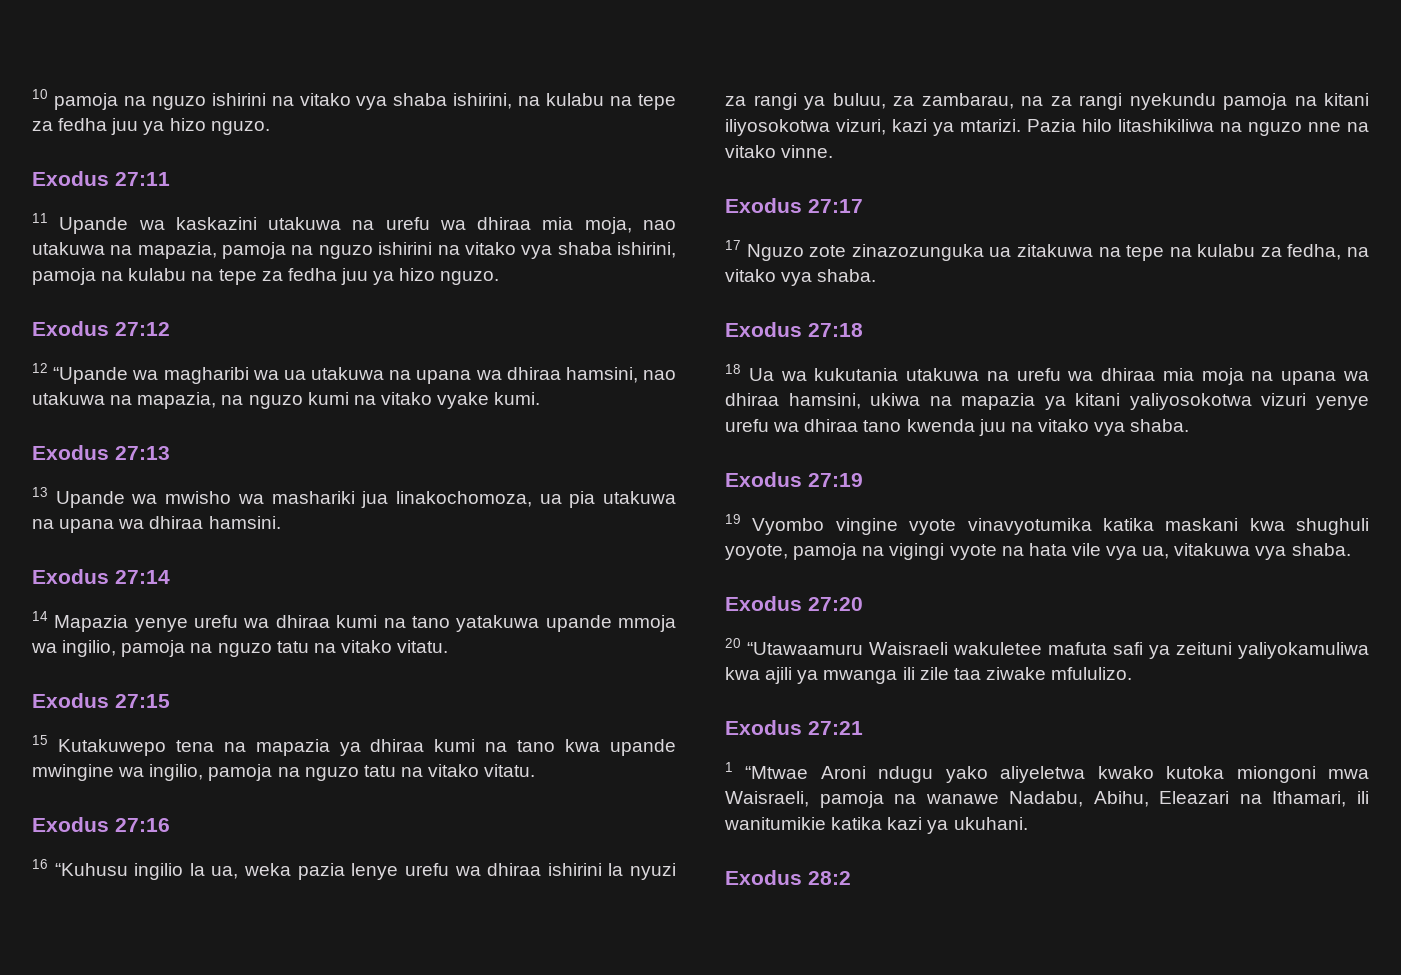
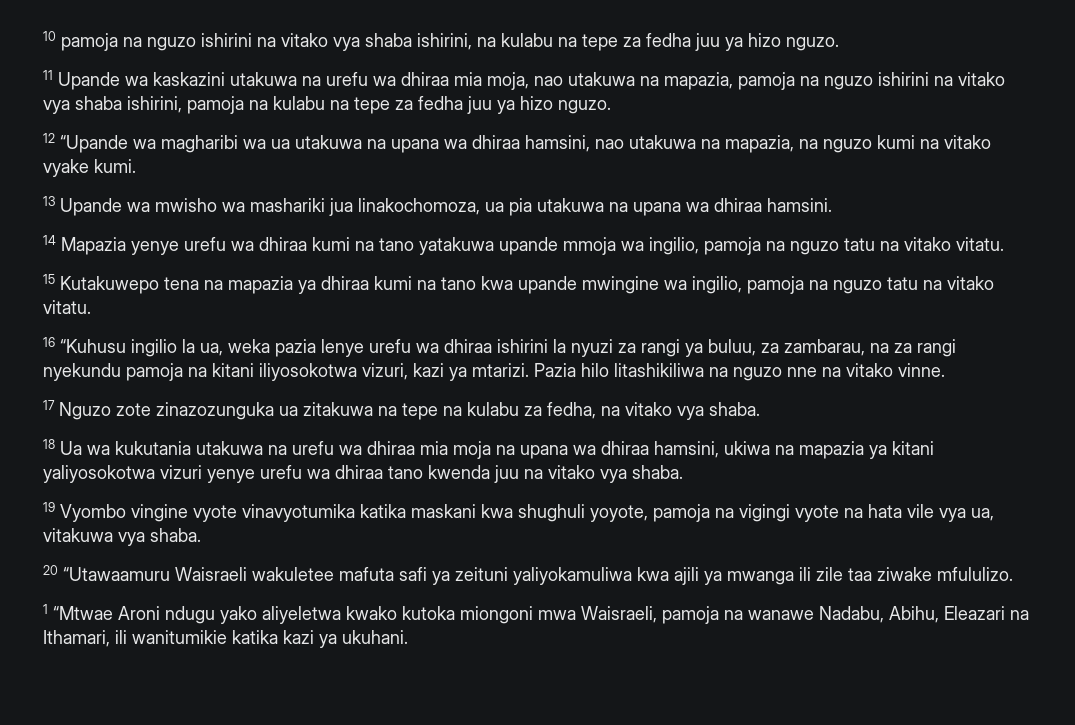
- Exodus 27:11
- Exodus 27:12
- Exodus 27:13
- Exodus 27:14
- Exodus 27:15
- Exodus 27:16
- Exodus 27:17
- Exodus 27:18
- Exodus 27:19
- Exodus 27:20
- Exodus 27:21
- Exodus 28:2

